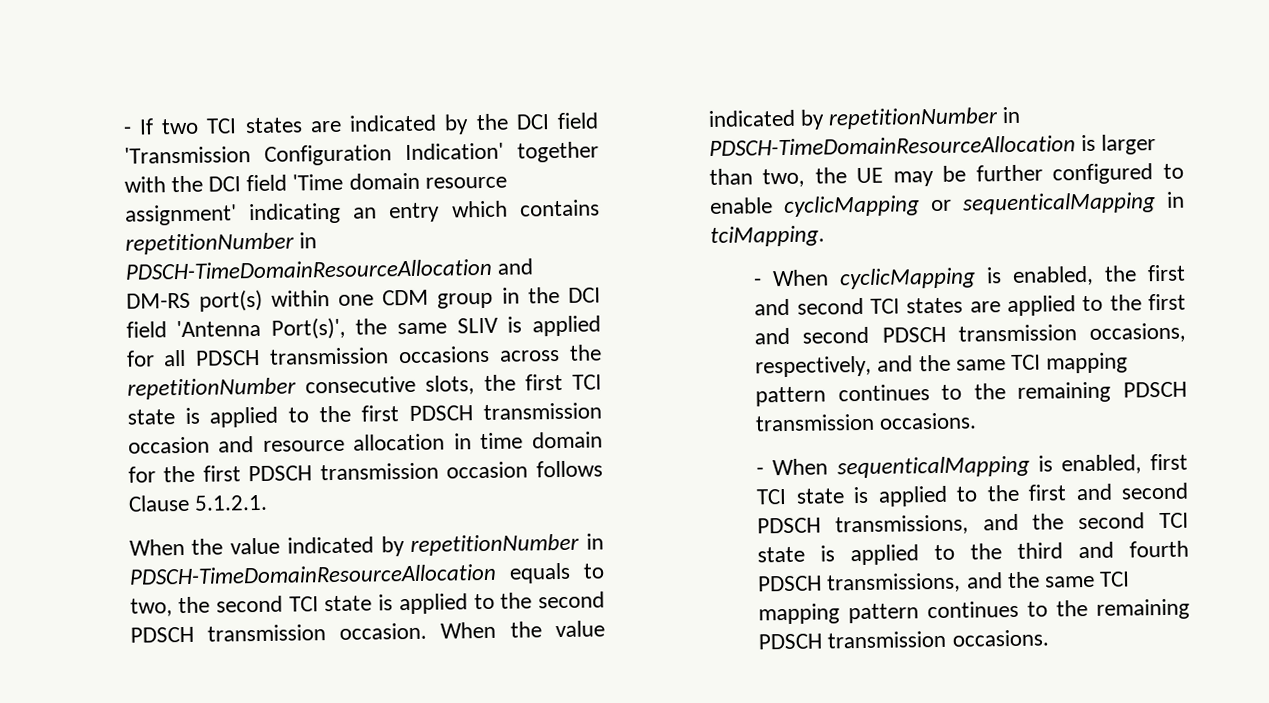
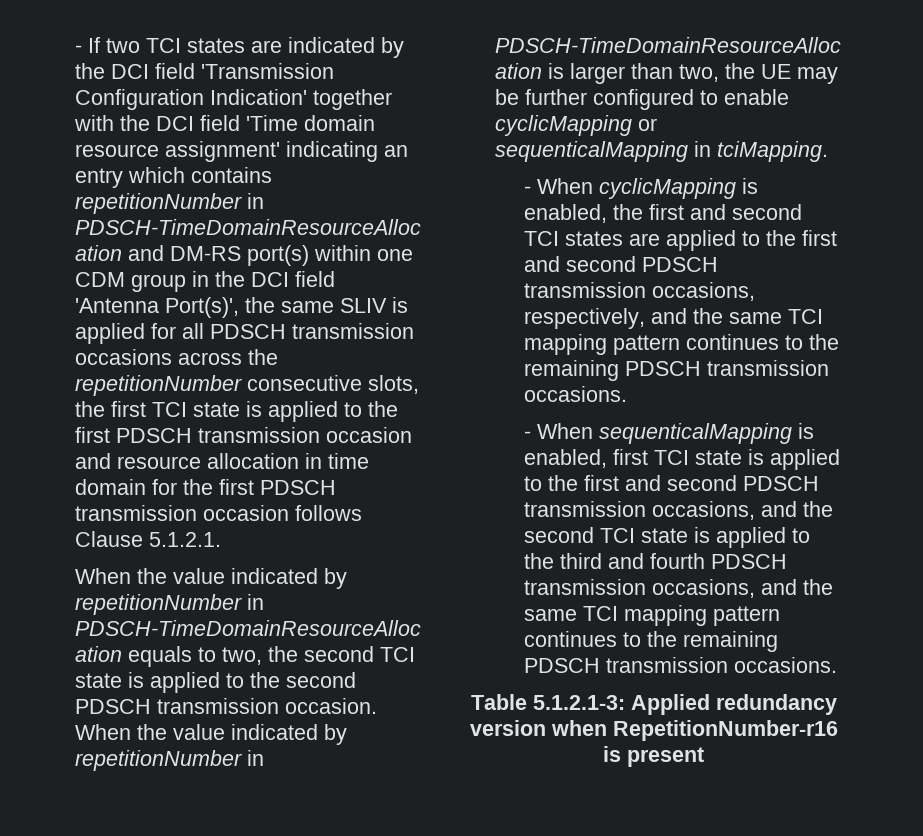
- - When sequenticalMapping is enabled, first TCI state is applied to the first and second PDSCH transmissions, and the second TCI state is applied to the third and fourth PDSCH transmissions, and the same TCI mapping pattern continues to the remaining PDSCH transmission occasions.
+ - When sequenticalMapping is enabled, first TCI state is applied to the first and second PDSCH transmission occasions, and the second TCI state is applied to the third and fourth PDSCH transmission occasions, and the same TCI mapping pattern continues to the remaining PDSCH transmission occasions.
+ Table 5.1.2.1-3: Applied redundancy version when RepetitionNumber-r16 is present

